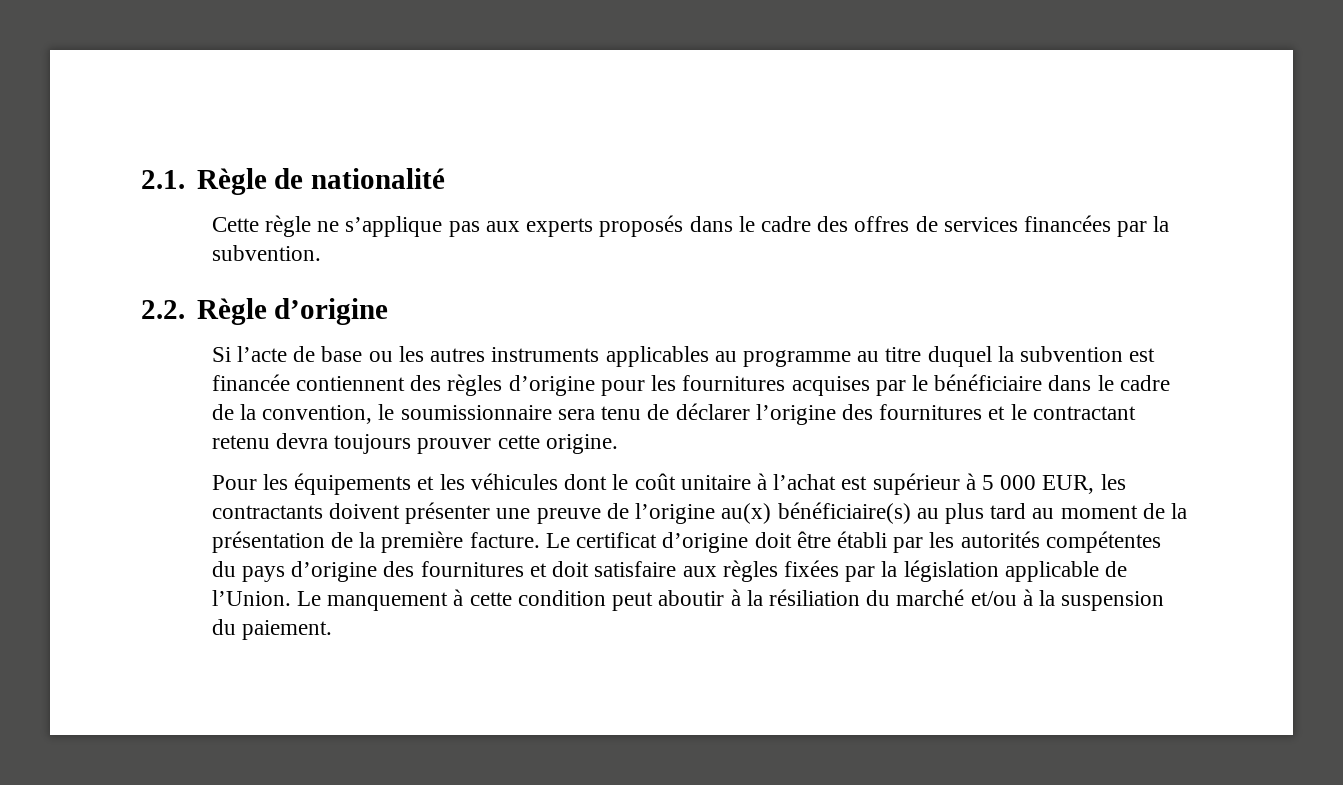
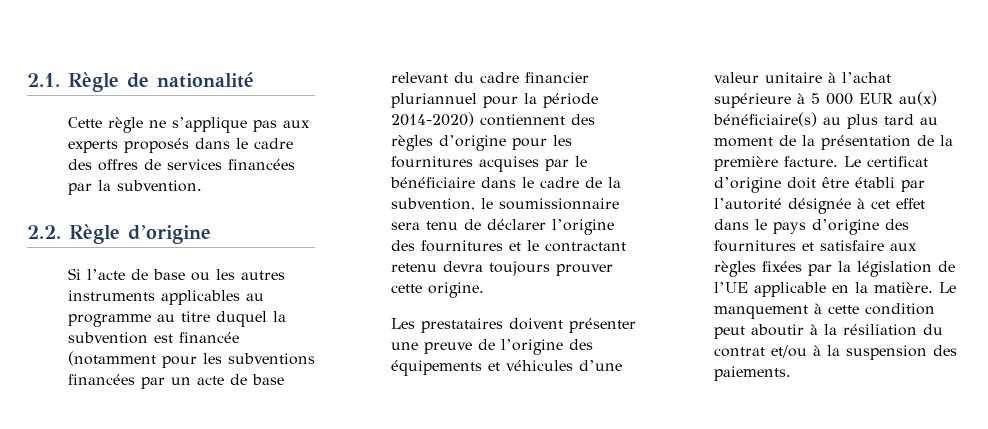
- Si l’acte de base ou les autres instruments applicables au programme au titre duquel la subvention est financée contiennent des règles d’origine pour les fournitures acquises par le bénéficiaire dans le cadre de la convention, le soumissionnaire sera tenu de déclarer l’origine des fournitures et le contractant retenu devra toujours prouver cette origine.
+ Si l’acte de base ou les autres instruments applicables au programme au titre duquel la subvention est financée (notamment pour les subventions financées par un acte de base relevant du cadre financier pluriannuel pour la période 2014-2020) contiennent des règles d’origine pour les fournitures acquises par le bénéficiaire dans le cadre de la subvention, le soumissionnaire sera tenu de déclarer l’origine des fournitures et le contractant retenu devra toujours prouver cette origine.
- Pour les équipements et les véhicules dont le coût unitaire à l’achat est supérieur à 5 000 EUR, les contractants doivent présenter une preuve de l’origine au(x) bénéficiaire(s) au plus tard au moment de la présentation de la première facture.
+ Les prestataires doivent présenter une preuve de l’origine des équipements et véhicules d’une valeur unitaire à l’achat supérieure à 5 000 EUR au(x) bénéficiaire(s) au plus tard au moment de la présentation de la première facture.
- Le certificat d’origine doit être établi par les autorités compétentes du pays d’origine des fournitures et doit satisfaire aux règles fixées par la législation applicable de l’Union.
+ Le certificat d’origine doit être établi par l’autorité désignée à cet effet dans le pays d’origine des fournitures et satisfaire aux règles fixées par la législation de l’UE applicable en la matière.
- Le manquement à cette condition peut aboutir à la résiliation du marché et/ou à la suspension du paiement.
+ Le manquement à cette condition peut aboutir à la résiliation du contrat et/ou à la suspension des paiements.

